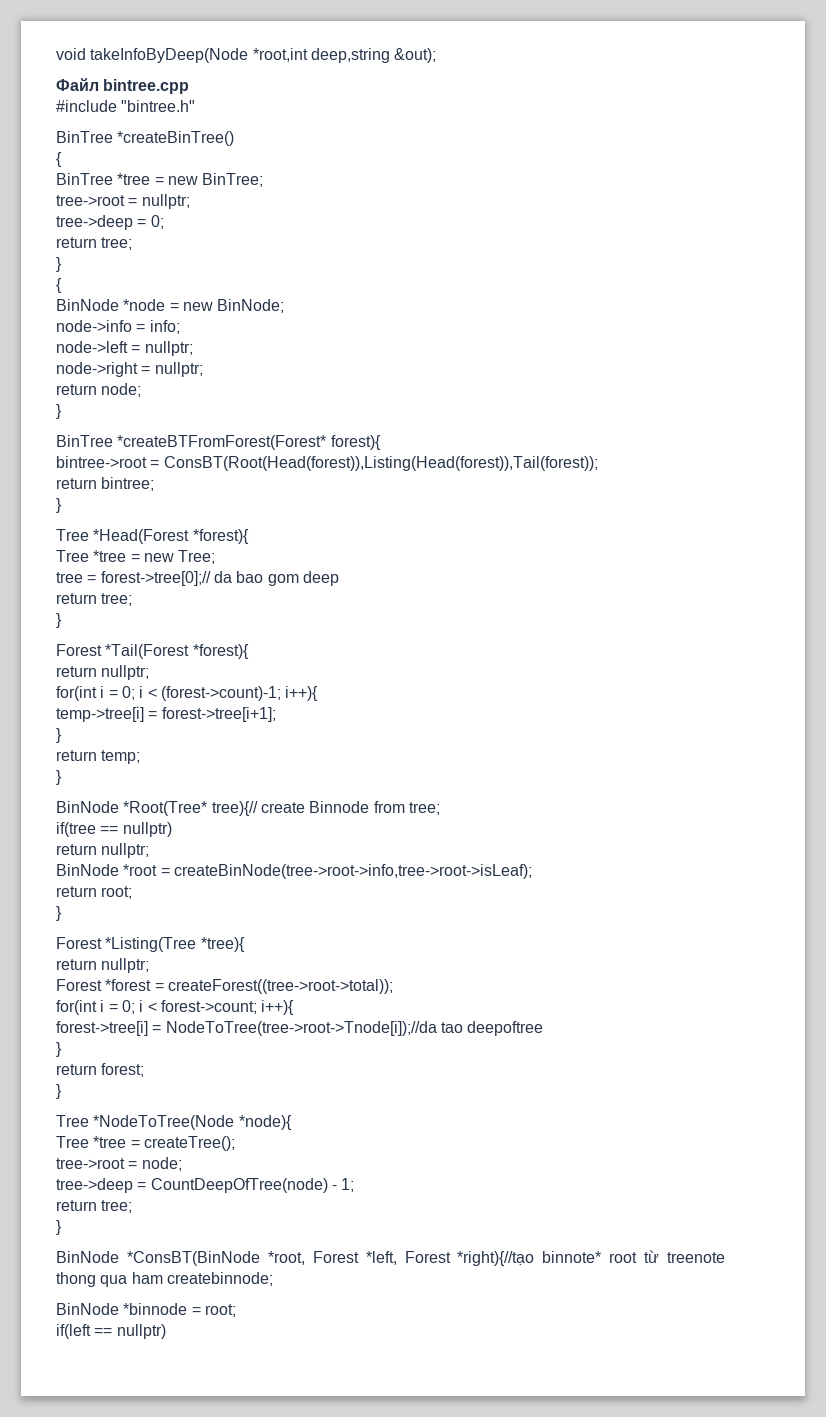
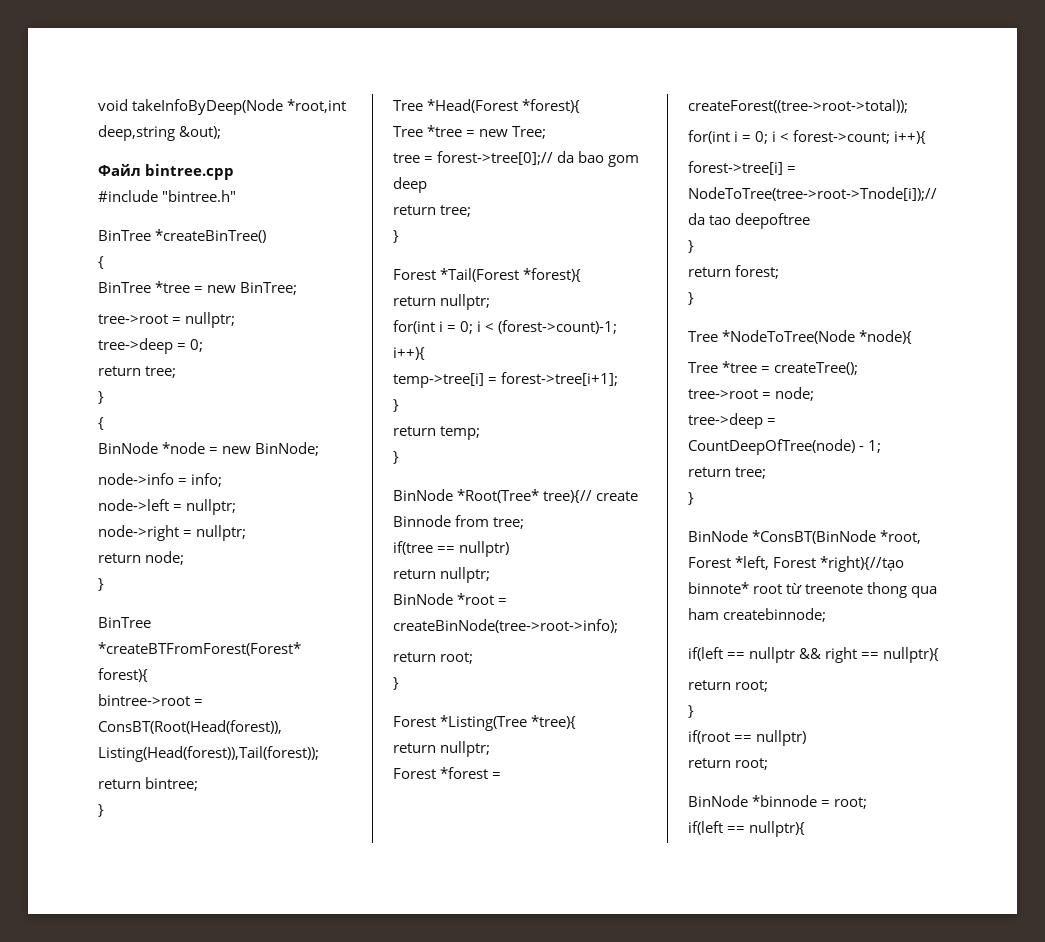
- BinNode *root = createBinNode(tree->root->info,tree->root->isLeaf);
+ BinNode *root = createBinNode(tree->root->info);
+ if(left == nullptr && right == nullptr){
+ return root;
+ }
+ if(root == nullptr)
+ return root;
- if(left == nullptr)
+ if(left == nullptr){

